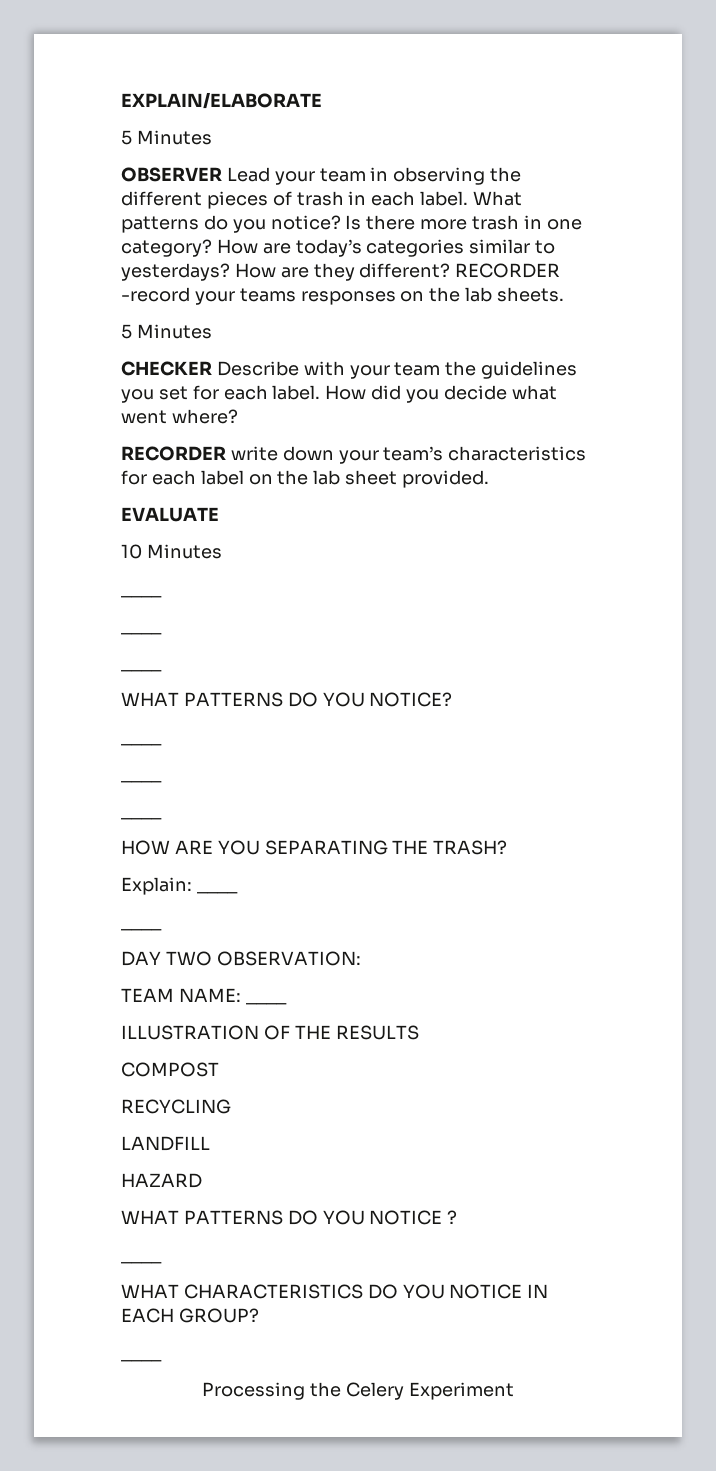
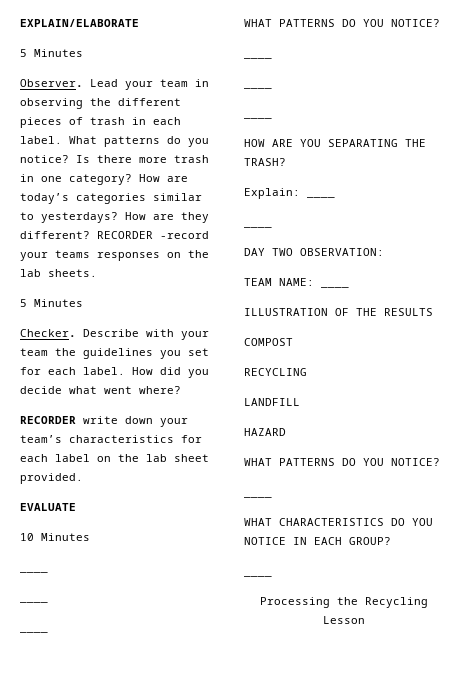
- OBSERVER Lead your team in observing the different pieces of trash in each label.
+ Observer. Lead your team in observing the different pieces of trash in each label.
- CHECKER Describe with your team the guidelines you set for each label.
+ Checker. Describe with your team the guidelines you set for each label.
  HAZARD
- WHAT PATTERNS DO YOU NOTICE ?
+ WHAT PATTERNS DO YOU NOTICE?
- Processing the Celery Experiment
+ Processing the Recycling Lesson

